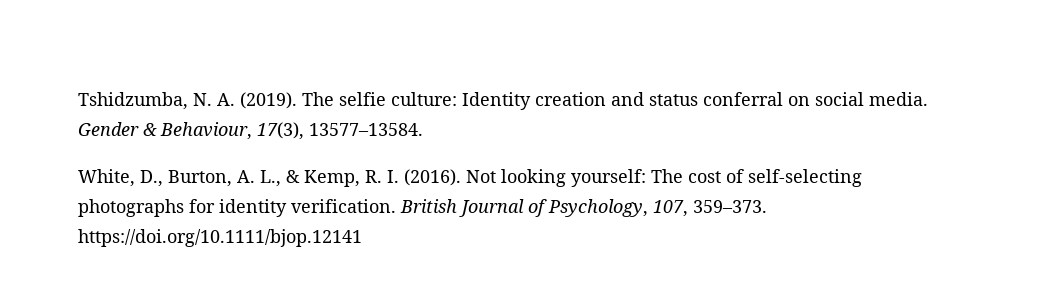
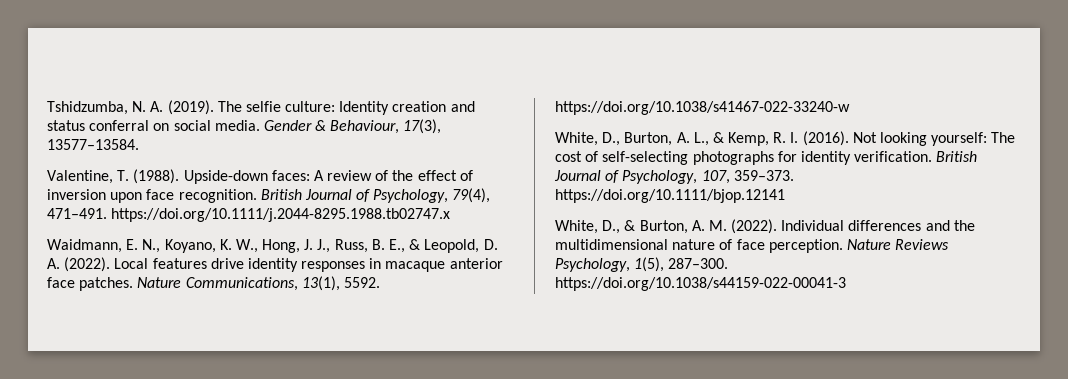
+ Valentine, T. (1988). Upside-down faces: A review of the effect of inversion upon face recognition. British Journal of Psychology, 79(4), 471–491. https://doi.org/10.1111/j.2044-8295.1988.tb02747.x
+ Waidmann, E. N., Koyano, K. W., Hong, J. J., Russ, B. E., & Leopold, D. A. (2022). Local features drive identity responses in macaque anterior face patches. Nature Communications, 13(1), 5592. https://doi.org/10.1038/s41467-022-33240-w
+ White, D., & Burton, A. M. (2022). Individual differences and the multidimensional nature of face perception. Nature Reviews Psychology, 1(5), 287–300. https://doi.org/10.1038/s44159-022-00041-3

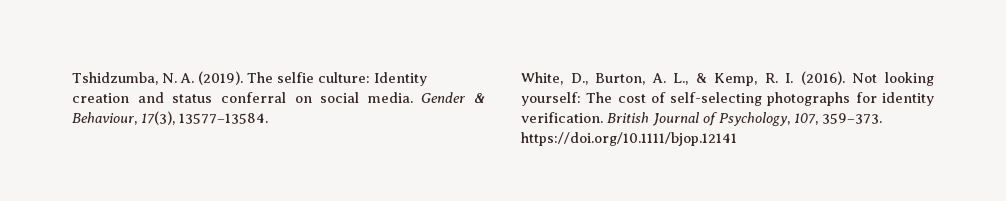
- Valentine, T. (1988). Upside-down faces: A review of the effect of inversion upon face recognition. British Journal of Psychology, 79(4), 471–491. https://doi.org/10.1111/j.2044-8295.1988.tb02747.x
- Waidmann, E. N., Koyano, K. W., Hong, J. J., Russ, B. E., & Leopold, D. A. (2022). Local features drive identity responses in macaque anterior face patches. Nature Communications, 13(1), 5592. https://doi.org/10.1038/s41467-022-33240-w
- White, D., & Burton, A. M. (2022). Individual differences and the multidimensional nature of face perception. Nature Reviews Psychology, 1(5), 287–300. https://doi.org/10.1038/s44159-022-00041-3

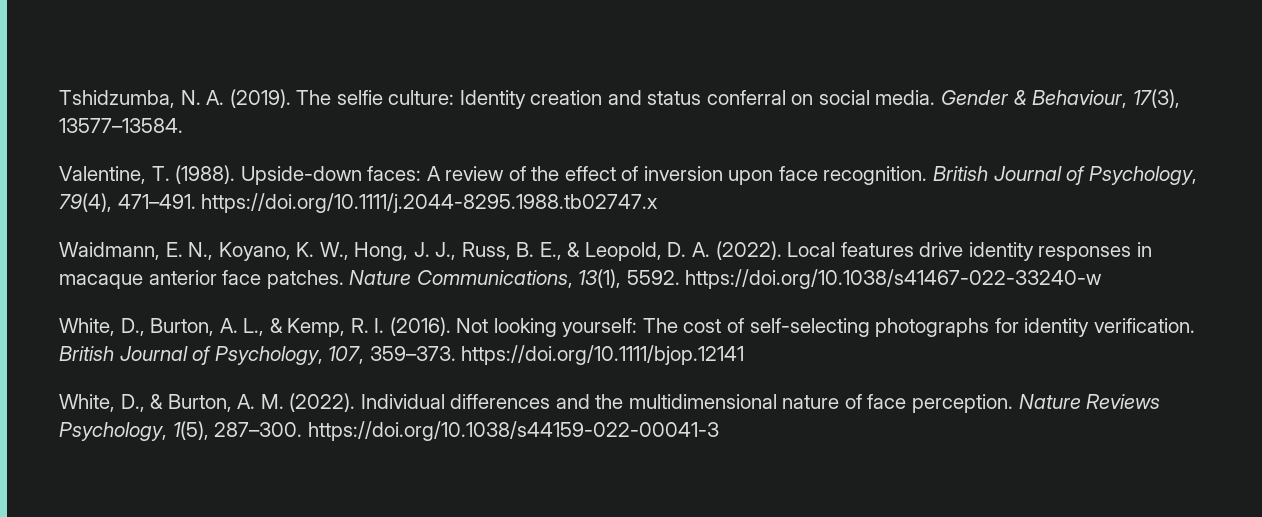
+ Valentine, T. (1988). Upside-down faces: A review of the effect of inversion upon face recognition. British Journal of Psychology, 79(4), 471–491. https://doi.org/10.1111/j.2044-8295.1988.tb02747.x
+ Waidmann, E. N., Koyano, K. W., Hong, J. J., Russ, B. E., & Leopold, D. A. (2022). Local features drive identity responses in macaque anterior face patches. Nature Communications, 13(1), 5592. https://doi.org/10.1038/s41467-022-33240-w
+ White, D., & Burton, A. M. (2022). Individual differences and the multidimensional nature of face perception. Nature Reviews Psychology, 1(5), 287–300. https://doi.org/10.1038/s44159-022-00041-3

